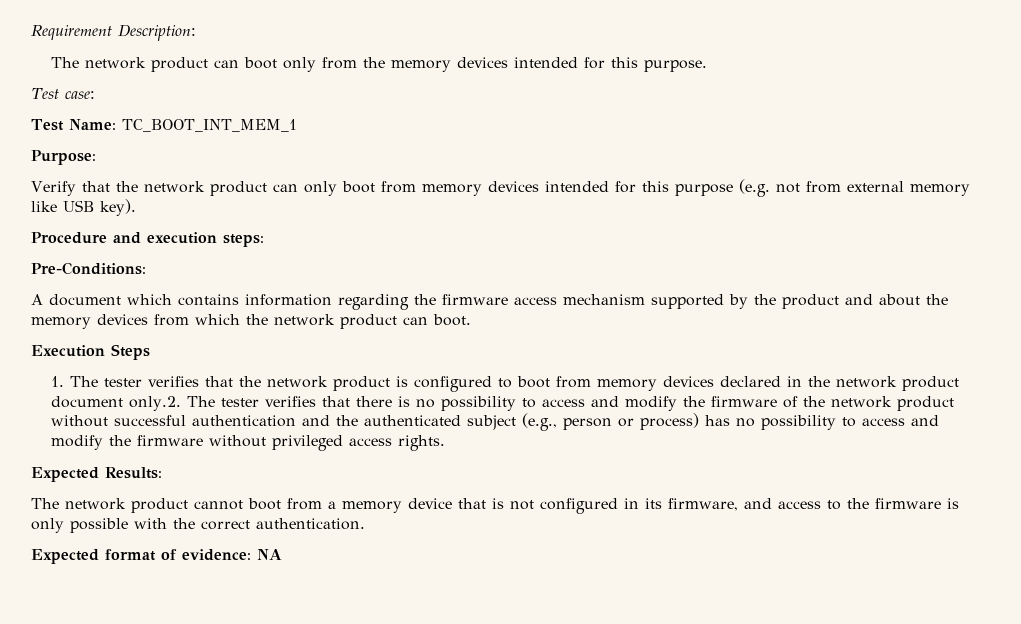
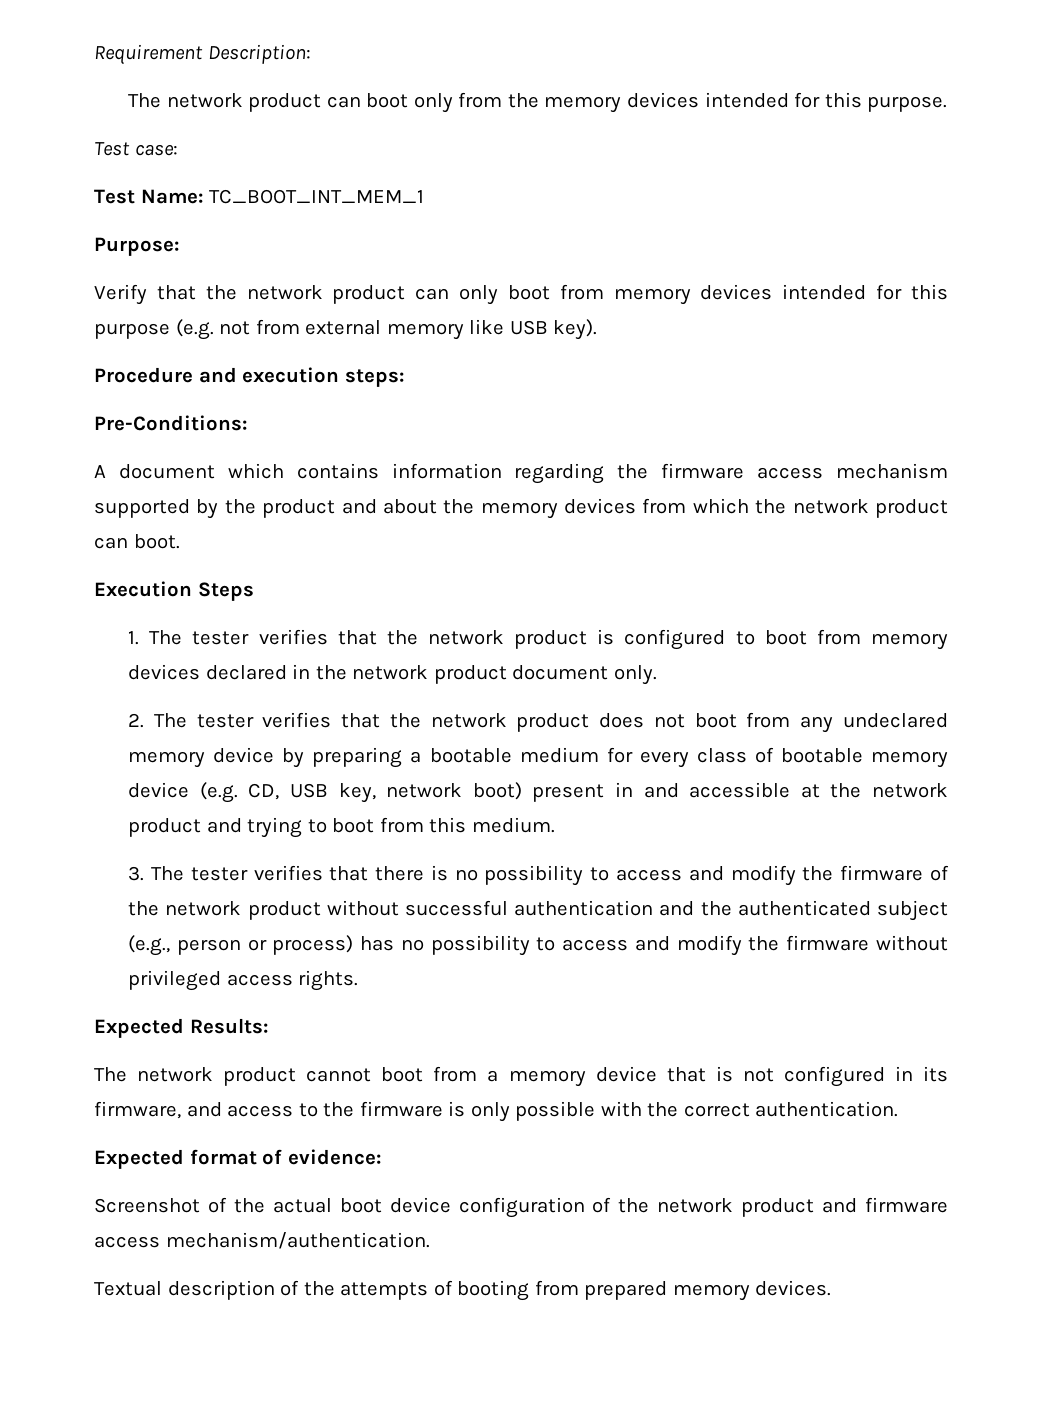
- 1. The tester verifies that the network product is configured to boot from memory devices declared in the network product document only.2. The tester verifies that there is no possibility to access and modify the firmware of the network product without successful authentication and the authenticated subject (e.g., person or process) has no possibility to access and modify the firmware without privileged access rights.
+ 1. The tester verifies that the network product is configured to boot from memory devices declared in the network product document only.
+ 2. The tester verifies that the network product does not boot from any undeclared memory device by preparing a bootable medium for every class of bootable memory device (e.g. CD, USB key, network boot) present in and accessible at the network product and trying to boot from this medium.
+ 3. The tester verifies that there is no possibility to access and modify the firmware of the network product without successful authentication and the authenticated subject (e.g., person or process) has no possibility to access and modify the firmware without privileged access rights.
- Expected format of evidence: NA
+ Expected format of evidence:
+ Screenshot of the actual boot device configuration of the network product and firmware access mechanism/authentication.
+ Textual description of the attempts of booting from prepared memory devices.

